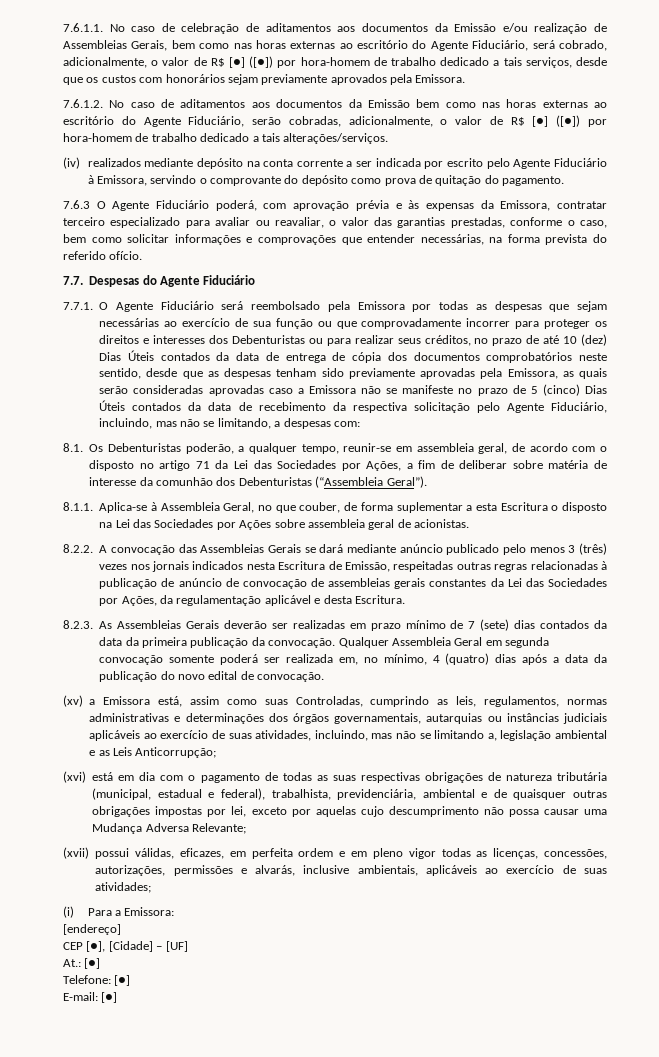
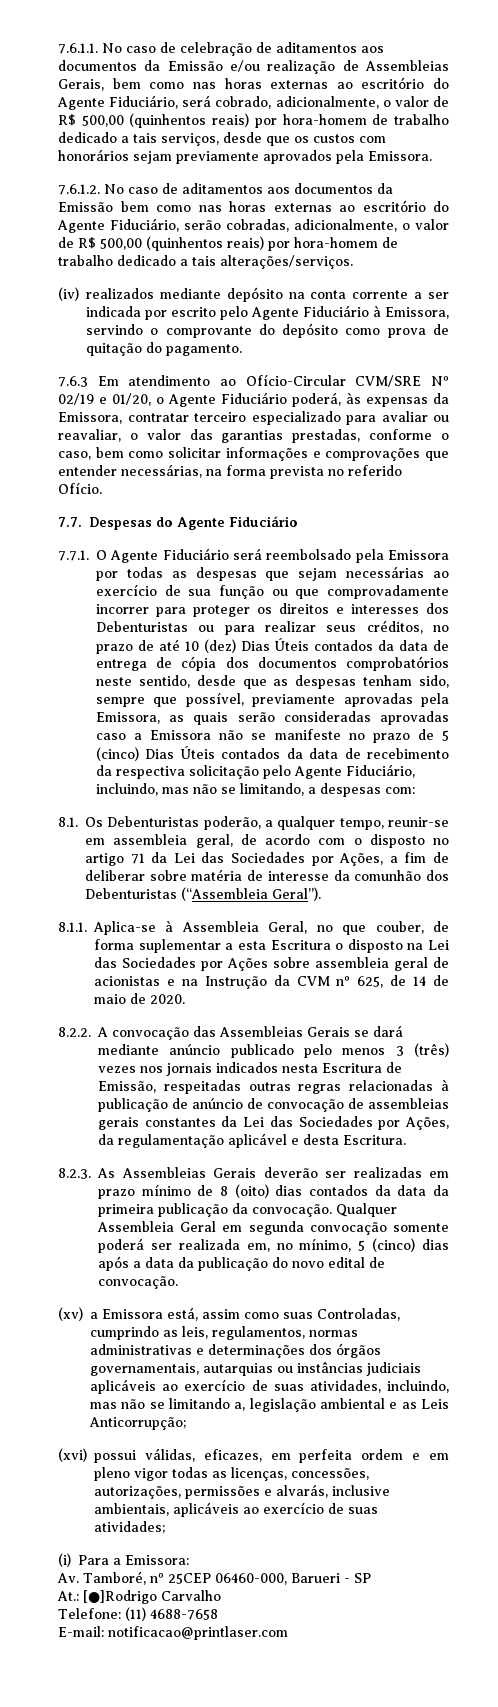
- 7.6.1.1. No caso de celebração de aditamentos aos documentos da Emissão e/ou realização de Assembleias Gerais, bem como nas horas externas ao escritório do Agente Fiduciário, será cobrado, adicionalmente, o valor de R$ [●] ([●]) por hora-homem de trabalho dedicado a tais serviços, desde que os custos com honorários sejam previamente aprovados pela Emissora.
+ 7.6.1.1. No caso de celebração de aditamentos aos documentos da Emissão e/ou realização de Assembleias Gerais, bem como nas horas externas ao escritório do Agente Fiduciário, será cobrado, adicionalmente, o valor de R$ 500,00 (quinhentos reais) por hora-homem de trabalho dedicado a tais serviços, desde que os custos com honorários sejam previamente aprovados pela Emissora.
- 7.6.1.2. No caso de aditamentos aos documentos da Emissão bem como nas horas externas ao escritório do Agente Fiduciário, serão cobradas, adicionalmente, o valor de R$ [●] ([●]) por hora-homem de trabalho dedicado a tais alterações/serviços.
+ 7.6.1.2. No caso de aditamentos aos documentos da Emissão bem como nas horas externas ao escritório do Agente Fiduciário, serão cobradas, adicionalmente, o valor de R$ 500,00 (quinhentos reais) por hora-homem de trabalho dedicado a tais alterações/serviços.
- 7.6.3 O Agente Fiduciário poderá, com aprovação prévia e às expensas da Emissora, contratar terceiro especializado para avaliar ou reavaliar, o valor das garantias prestadas, conforme o caso, bem como solicitar informações e comprovações que entender necessárias, na forma prevista do referido ofício.
+ 7.6.3 Em atendimento ao Ofício-Circular CVM/SRE Nº 02/19 e 01/20, o Agente Fiduciário poderá, às expensas da Emissora, contratar terceiro especializado para avaliar ou reavaliar, o valor das garantias prestadas, conforme o caso, bem como solicitar informações e comprovações que entender necessárias, na forma prevista no referido Ofício.
- 7.7.1. O Agente Fiduciário será reembolsado pela Emissora por todas as despesas que sejam necessárias ao exercício de sua função ou que comprovadamente incorrer para proteger os direitos e interesses dos Debenturistas ou para realizar seus créditos, no prazo de até 10 (dez) Dias Úteis contados da data de entrega de cópia dos documentos comprobatórios neste sentido, desde que as despesas tenham sido previamente aprovadas pela Emissora, as quais serão consideradas aprovadas caso a Emissora não se manifeste no prazo de 5 (cinco) Dias Úteis contados da data de recebimento da respectiva solicitação pelo Agente Fiduciário, incluindo, mas não se limitando, a despesas com:
+ 7.7.1. O Agente Fiduciário será reembolsado pela Emissora por todas as despesas que sejam necessárias ao exercício de sua função ou que comprovadamente incorrer para proteger os direitos e interesses dos Debenturistas ou para realizar seus créditos, no prazo de até 10 (dez) Dias Úteis contados da data de entrega de cópia dos documentos comprobatórios neste sentido, desde que as despesas tenham sido, sempre que possível, previamente aprovadas pela Emissora, as quais serão consideradas aprovadas caso a Emissora não se manifeste no prazo de 5 (cinco) Dias Úteis contados da data de recebimento da respectiva solicitação pelo Agente Fiduciário, incluindo, mas não se limitando, a despesas com:
- 8.1.1. Aplica-se à Assembleia Geral, no que couber, de forma suplementar a esta Escritura o disposto na Lei das Sociedades por Ações sobre assembleia geral de acionistas.
+ 8.1.1. Aplica-se à Assembleia Geral, no que couber, de forma suplementar a esta Escritura o disposto na Lei das Sociedades por Ações sobre assembleia geral de acionistas e na Instrução da CVM nº 625, de 14 de maio de 2020.
- 8.2.3. As Assembleias Gerais deverão ser realizadas em prazo mínimo de 7 (sete) dias contados da data da primeira publicação da convocação.
+ 8.2.3. As Assembleias Gerais deverão ser realizadas em prazo mínimo de 8 (oito) dias contados da data da primeira publicação da convocação.
- Qualquer Assembleia Geral em segunda convocação somente poderá ser realizada em, no mínimo, 4 (quatro) dias após a data da publicação do novo edital de convocação.
+ Qualquer Assembleia Geral em segunda convocação somente poderá ser realizada em, no mínimo, 5 (cinco) dias após a data da publicação do novo edital de convocação.
- (xvi) está em dia com o pagamento de todas as suas respectivas obrigações de natureza tributária (municipal, estadual e federal), trabalhista, previdenciária, ambiental e de quaisquer outras obrigações impostas por lei, exceto por aquelas cujo descumprimento não possa causar uma Mudança Adversa Relevante;
- (xvii) possui válidas, eficazes, em perfeita ordem e em pleno vigor todas as licenças, concessões, autorizações, permissões e alvarás, inclusive ambientais, aplicáveis ao exercício de suas atividades;
+ (xvi) possui válidas, eficazes, em perfeita ordem e em pleno vigor todas as licenças, concessões, autorizações, permissões e alvarás, inclusive ambientais, aplicáveis ao exercício de suas atividades;
- [endereço]
- CEP [●], [Cidade] – [UF]
+ Av. Tamboré, nº 25CEP 06460-000, Barueri - SP
- At.: [●]
+ At.: [●]Rodrigo Carvalho
- Telefone: [●]
+ Telefone: (11) 4688-7658
- E-mail: [●]
+ E-mail: notificacao@printlaser.com

